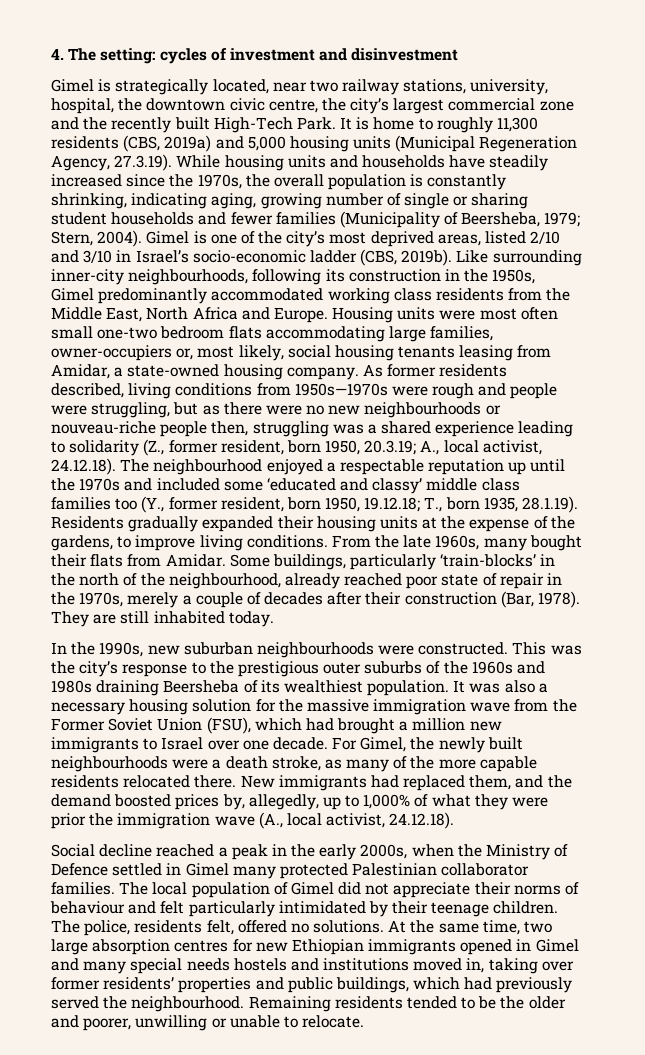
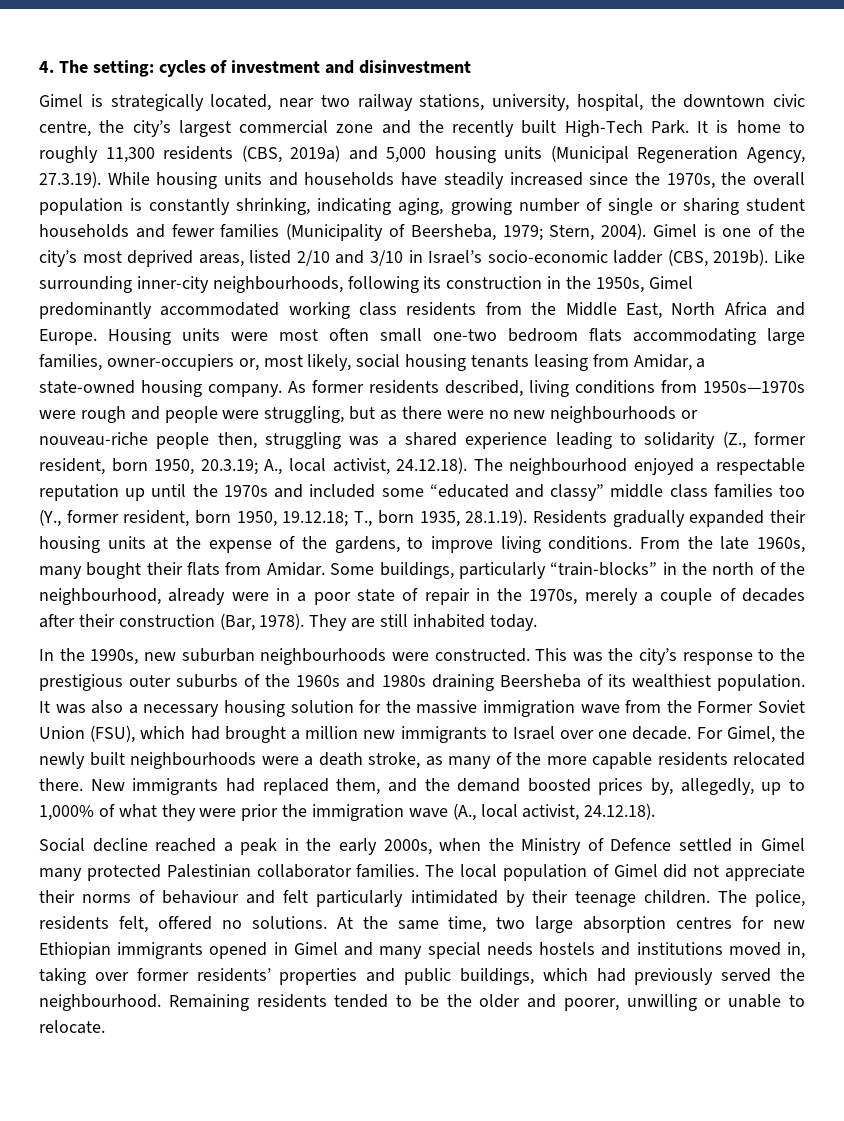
- A., local activist, 24.12.18). The neighbourhood enjoyed a respectable reputation up until the 1970s and included some ‘educated and classy’ middle class families too (Y., former resident, born 1950, 19.12.18;
+ A., local activist, 24.12.18). The neighbourhood enjoyed a respectable reputation up until the 1970s and included some “educated and classy” middle class families too (Y., former resident, born 1950, 19.12.18;
- Some buildings, particularly ‘train-blocks’ in the north of the neighbourhood, already reached poor state of repair in the 1970s, merely a couple of decades after their construction (Bar, 1978).
+ Some buildings, particularly “train-blocks” in the north of the neighbourhood, already were in a poor state of repair in the 1970s, merely a couple of decades after their construction (Bar, 1978).

